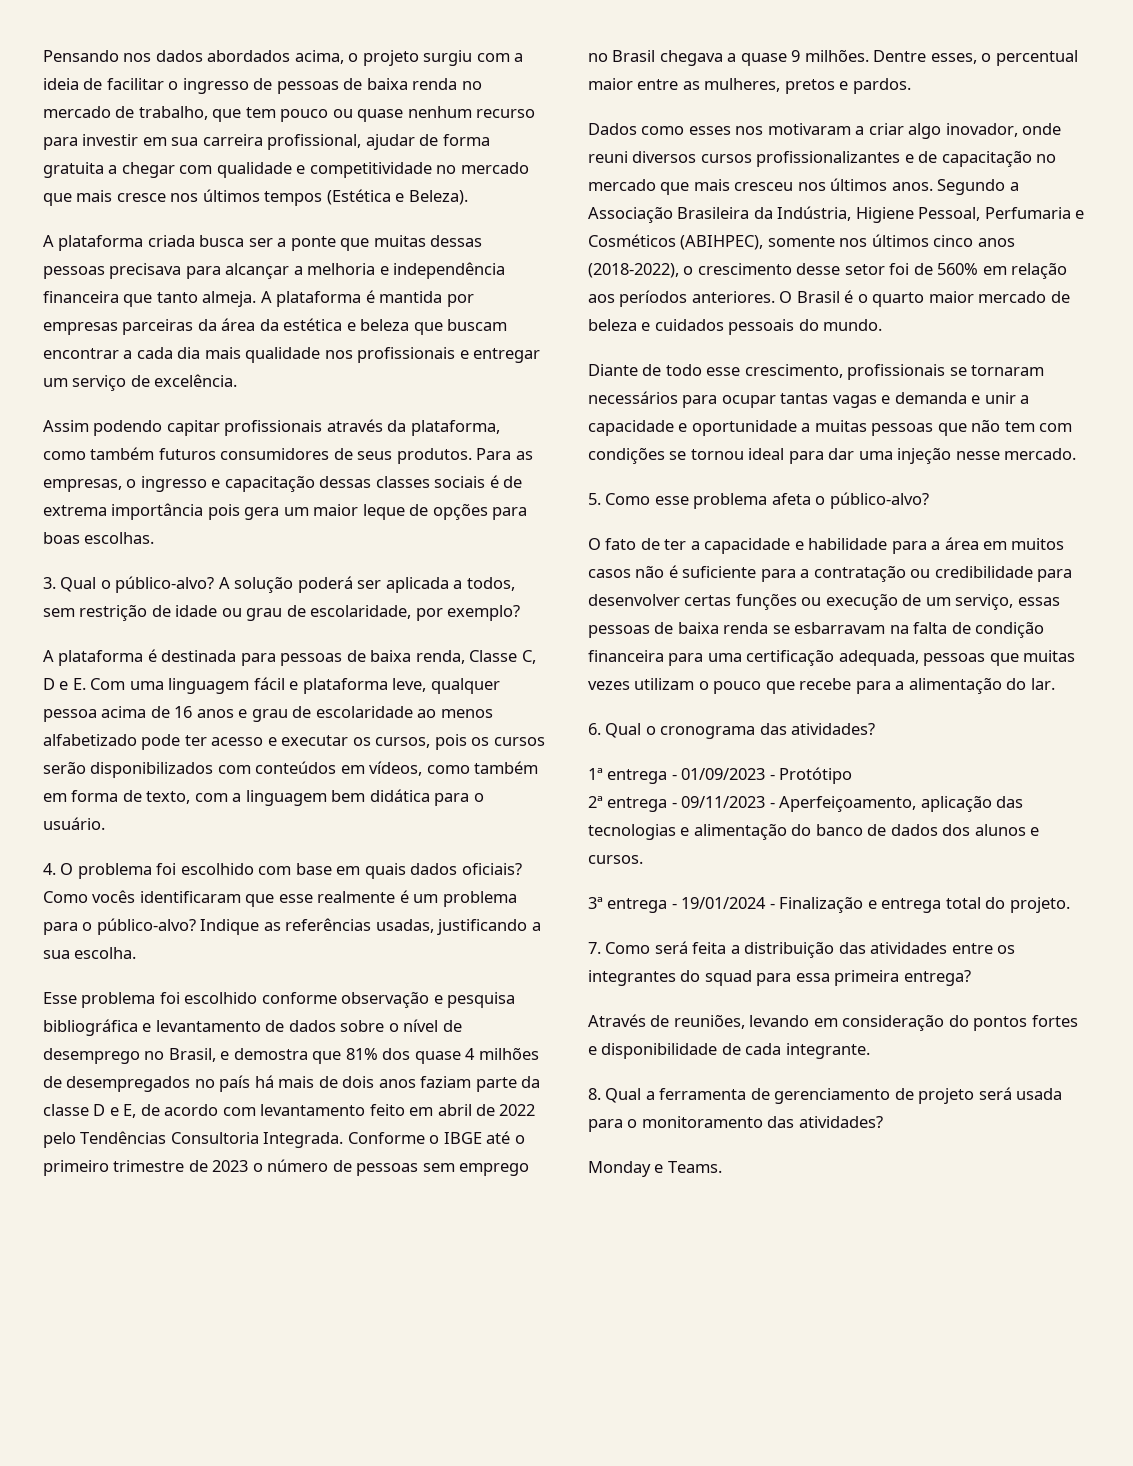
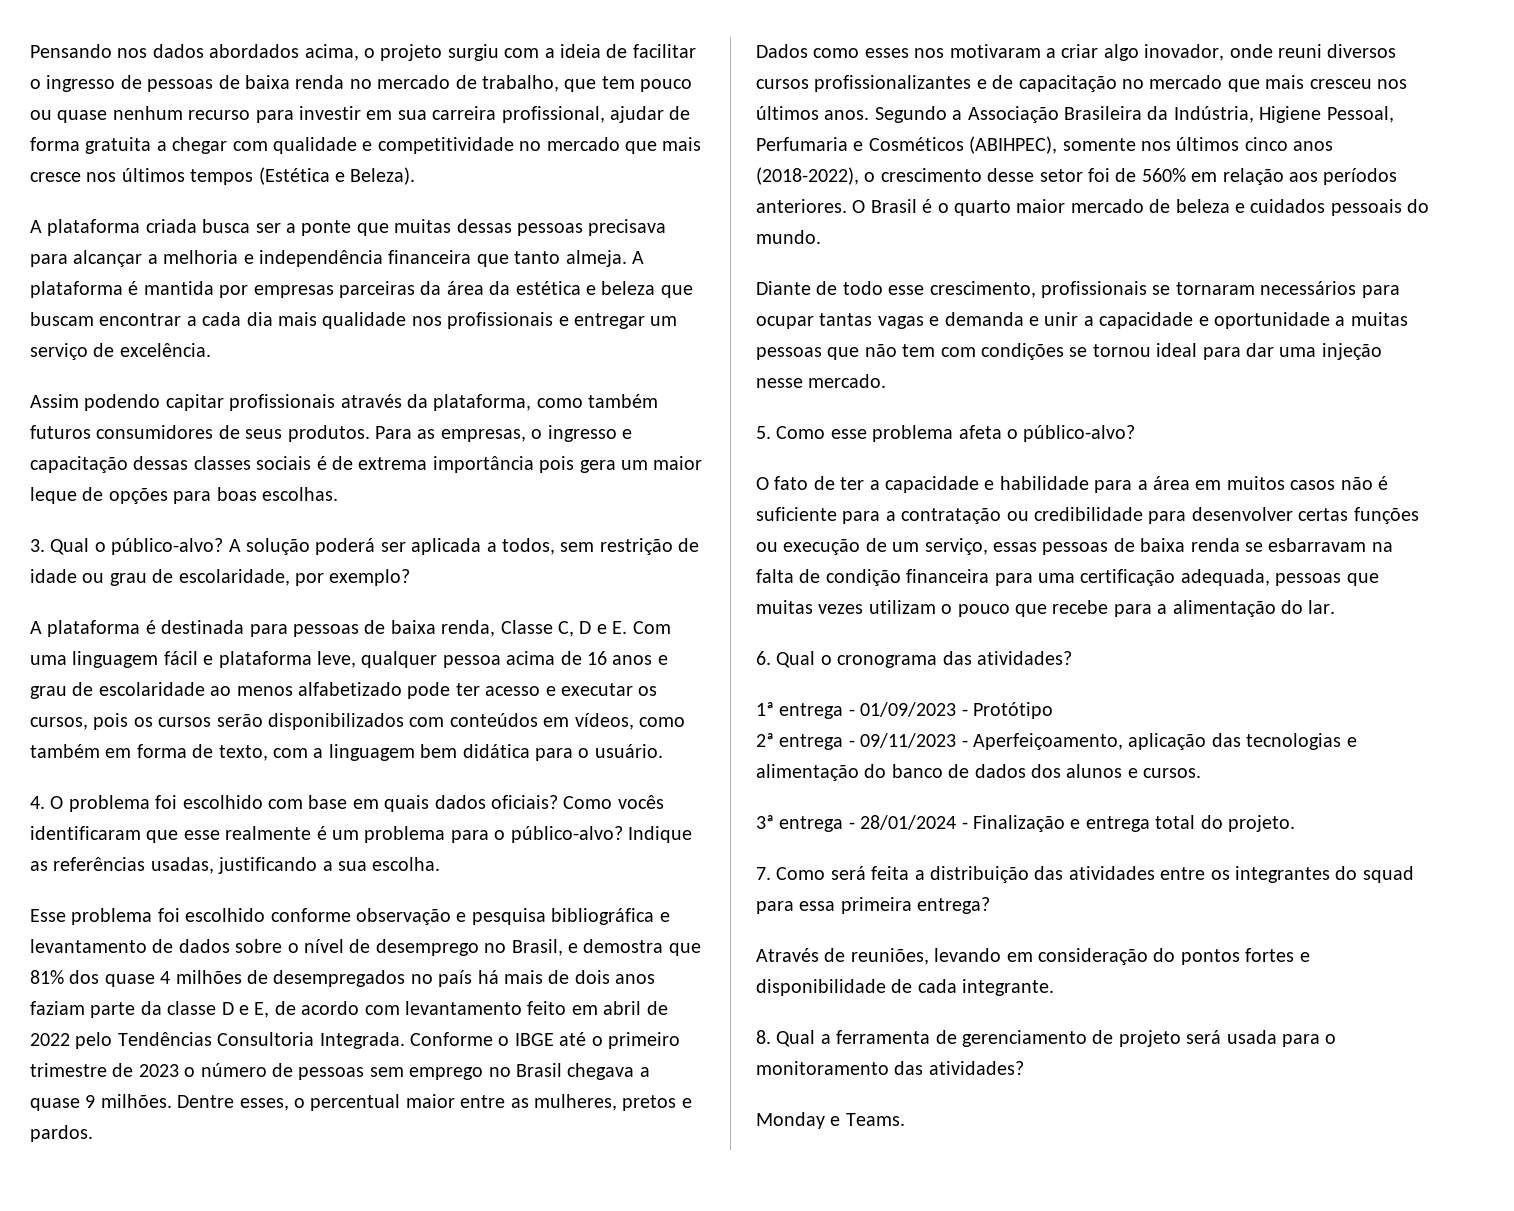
- 3ª entrega - 19/01/2024 - Finalização e entrega total do projeto.
+ 3ª entrega - 28/01/2024 - Finalização e entrega total do projeto.

